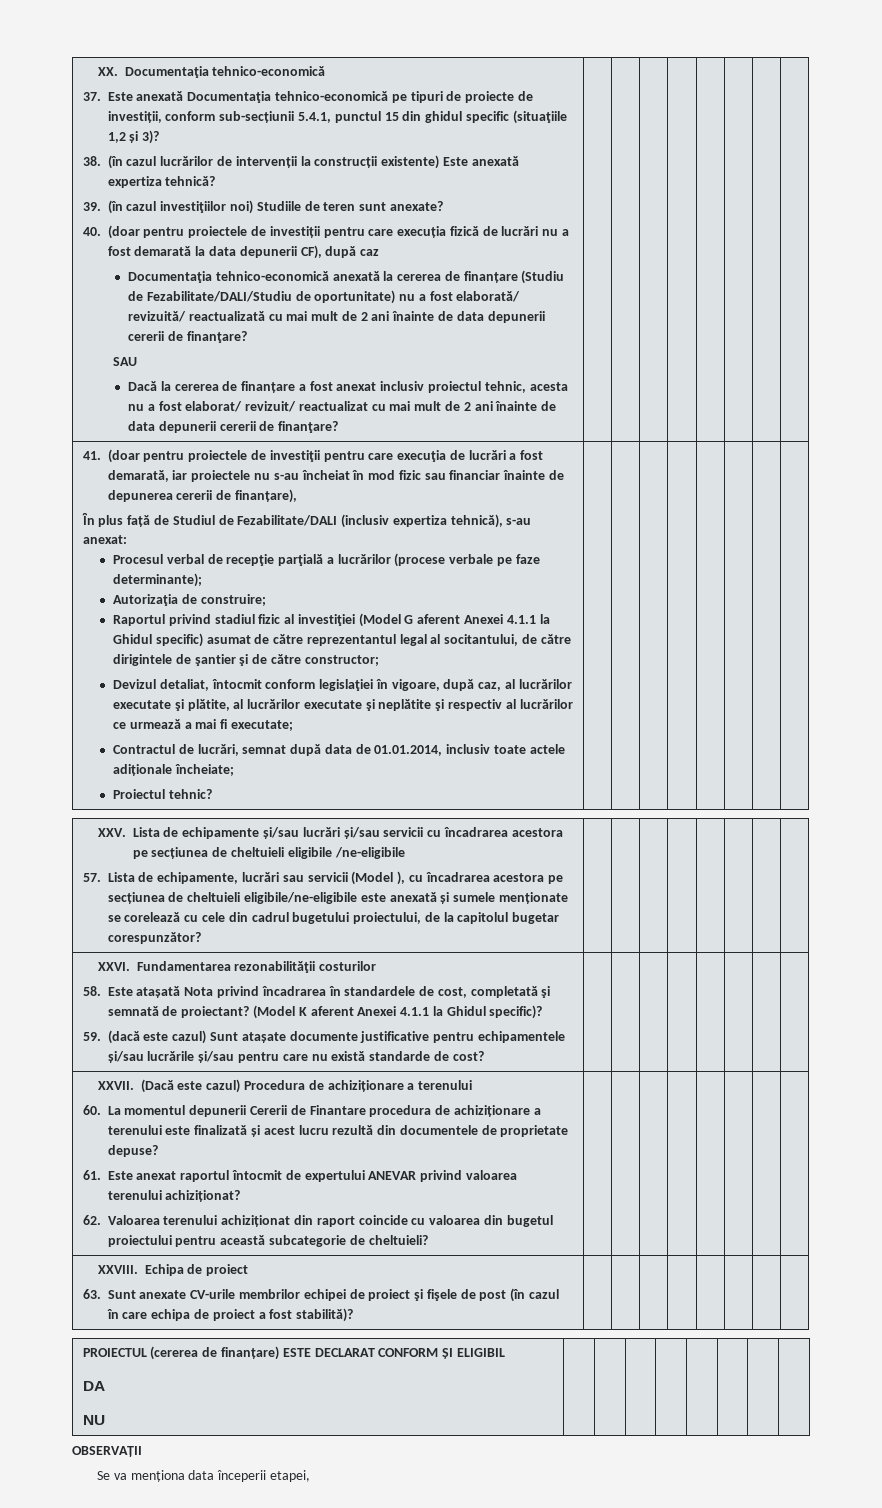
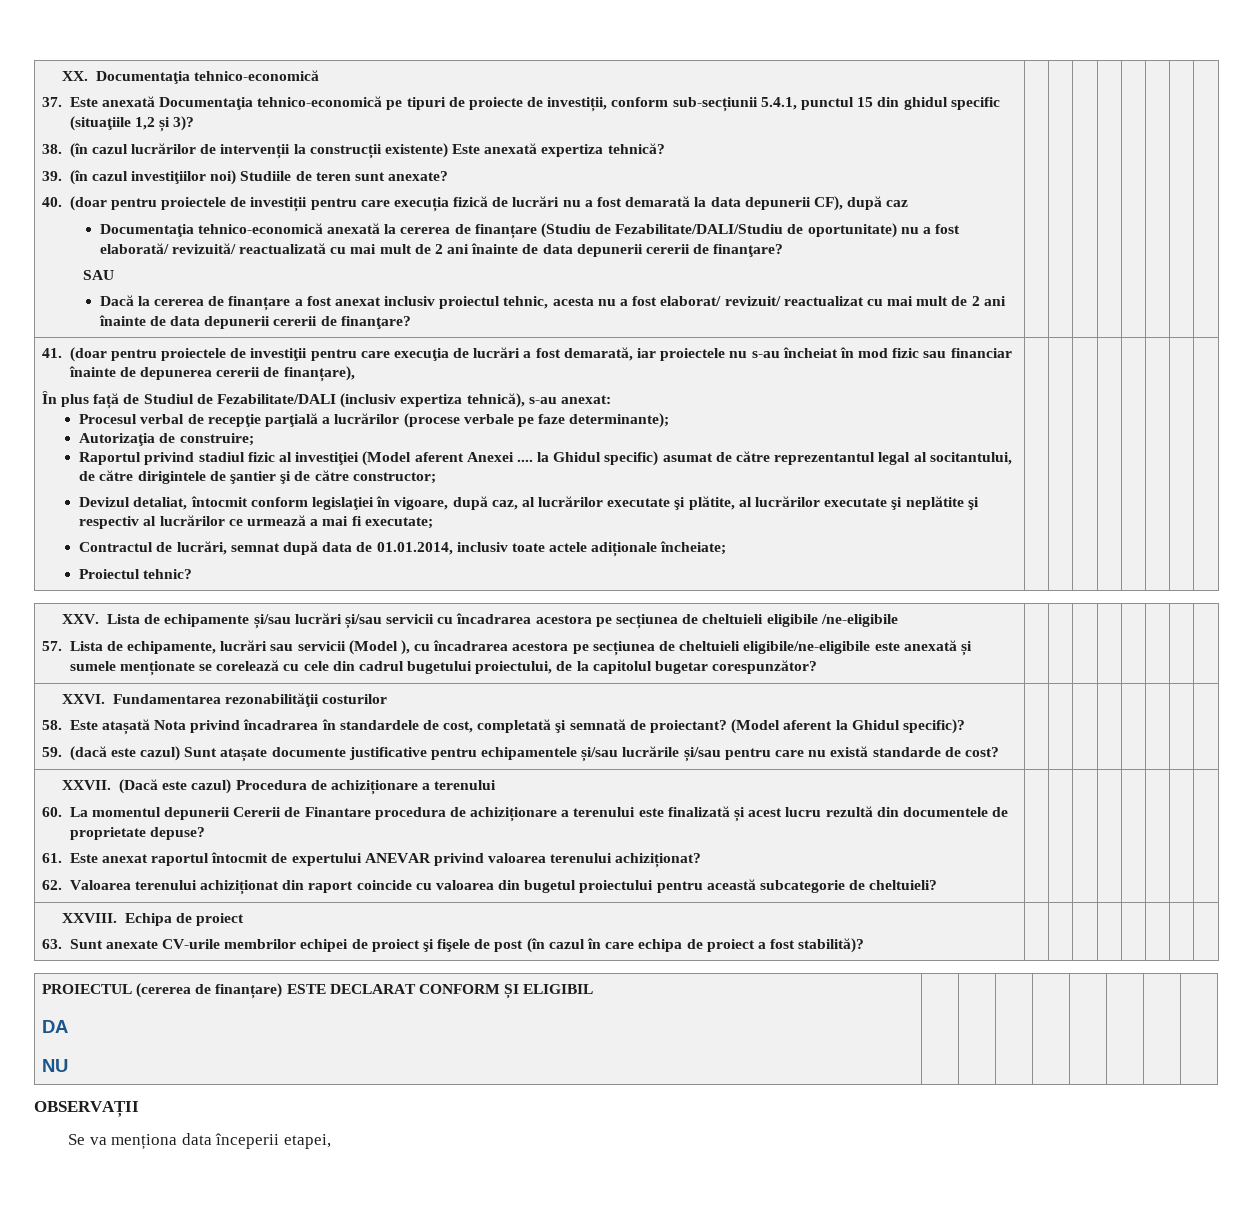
- Raportul privind stadiul fizic al investiţiei (Model G aferent Anexei 4.1.1 la Ghidul specific) asumat de către reprezentantul legal al socitantului, de către dirigintele de şantier şi de către constructor;
+ Raportul privind stadiul fizic al investiţiei (Model aferent Anexei .... la Ghidul specific) asumat de către reprezentantul legal al socitantului, de către dirigintele de şantier şi de către constructor;
- (Model K aferent Anexei 4.1.1 la Ghidul specific)?
+ (Model aferent la Ghidul specific)?

